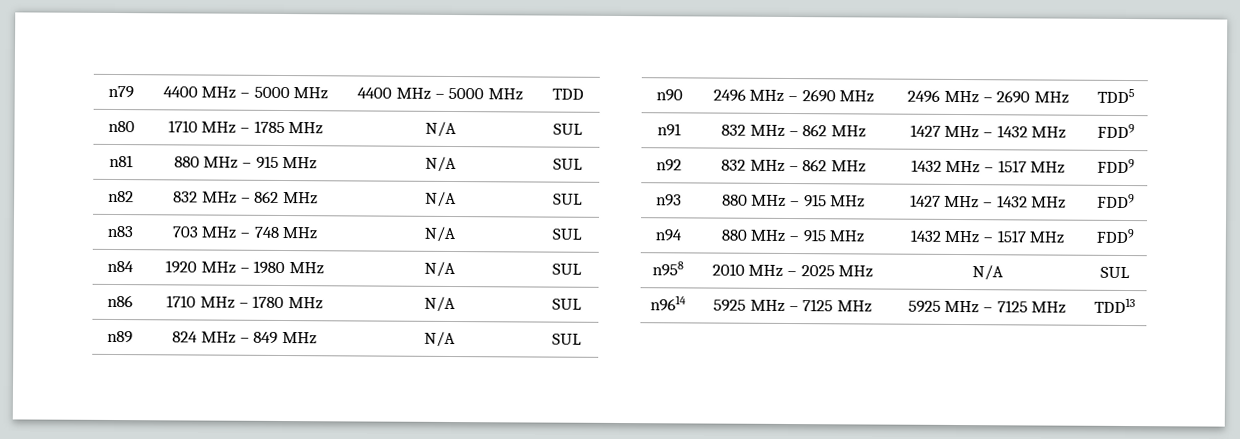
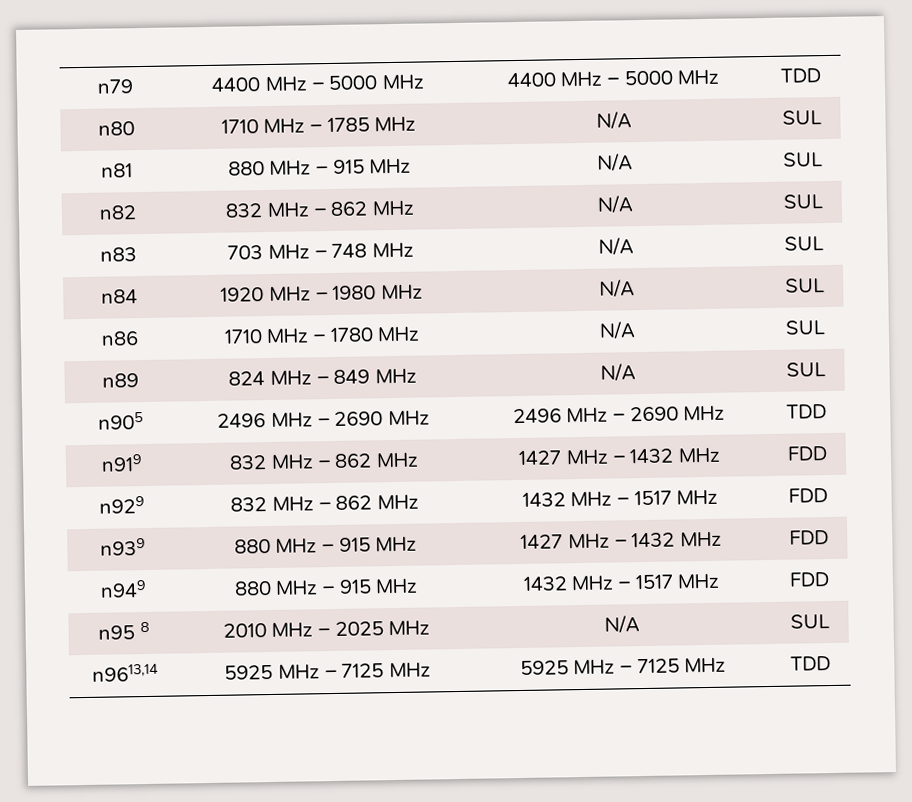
- n90 | 2496 MHz – 2690 MHz | 2496 MHz – 2690 MHz | TDD5
- n91 | 832 MHz – 862 MHz | 1427 MHz – 1432 MHz | FDD9
- n92 | 832 MHz – 862 MHz | 1432 MHz – 1517 MHz | FDD9
- n93 | 880 MHz – 915 MHz | 1427 MHz – 1432 MHz | FDD9
- n94 | 880 MHz – 915 MHz | 1432 MHz – 1517 MHz | FDD9
- n958 | 2010 MHz – 2025 MHz | N/A | SUL
+ n905 | 2496 MHz – 2690 MHz | 2496 MHz – 2690 MHz | TDD
+ n919 | 832 MHz – 862 MHz | 1427 MHz – 1432 MHz | FDD
+ n929 | 832 MHz – 862 MHz | 1432 MHz – 1517 MHz | FDD
+ n939 | 880 MHz – 915 MHz | 1427 MHz – 1432 MHz | FDD
+ n949 | 880 MHz – 915 MHz | 1432 MHz – 1517 MHz | FDD
+ n95 8 | 2010 MHz – 2025 MHz | N/A | SUL
- n9614 | 5925 MHz – 7125 MHz | 5925 MHz – 7125 MHz | TDD13
+ n9613,14 | 5925 MHz – 7125 MHz | 5925 MHz – 7125 MHz | TDD

